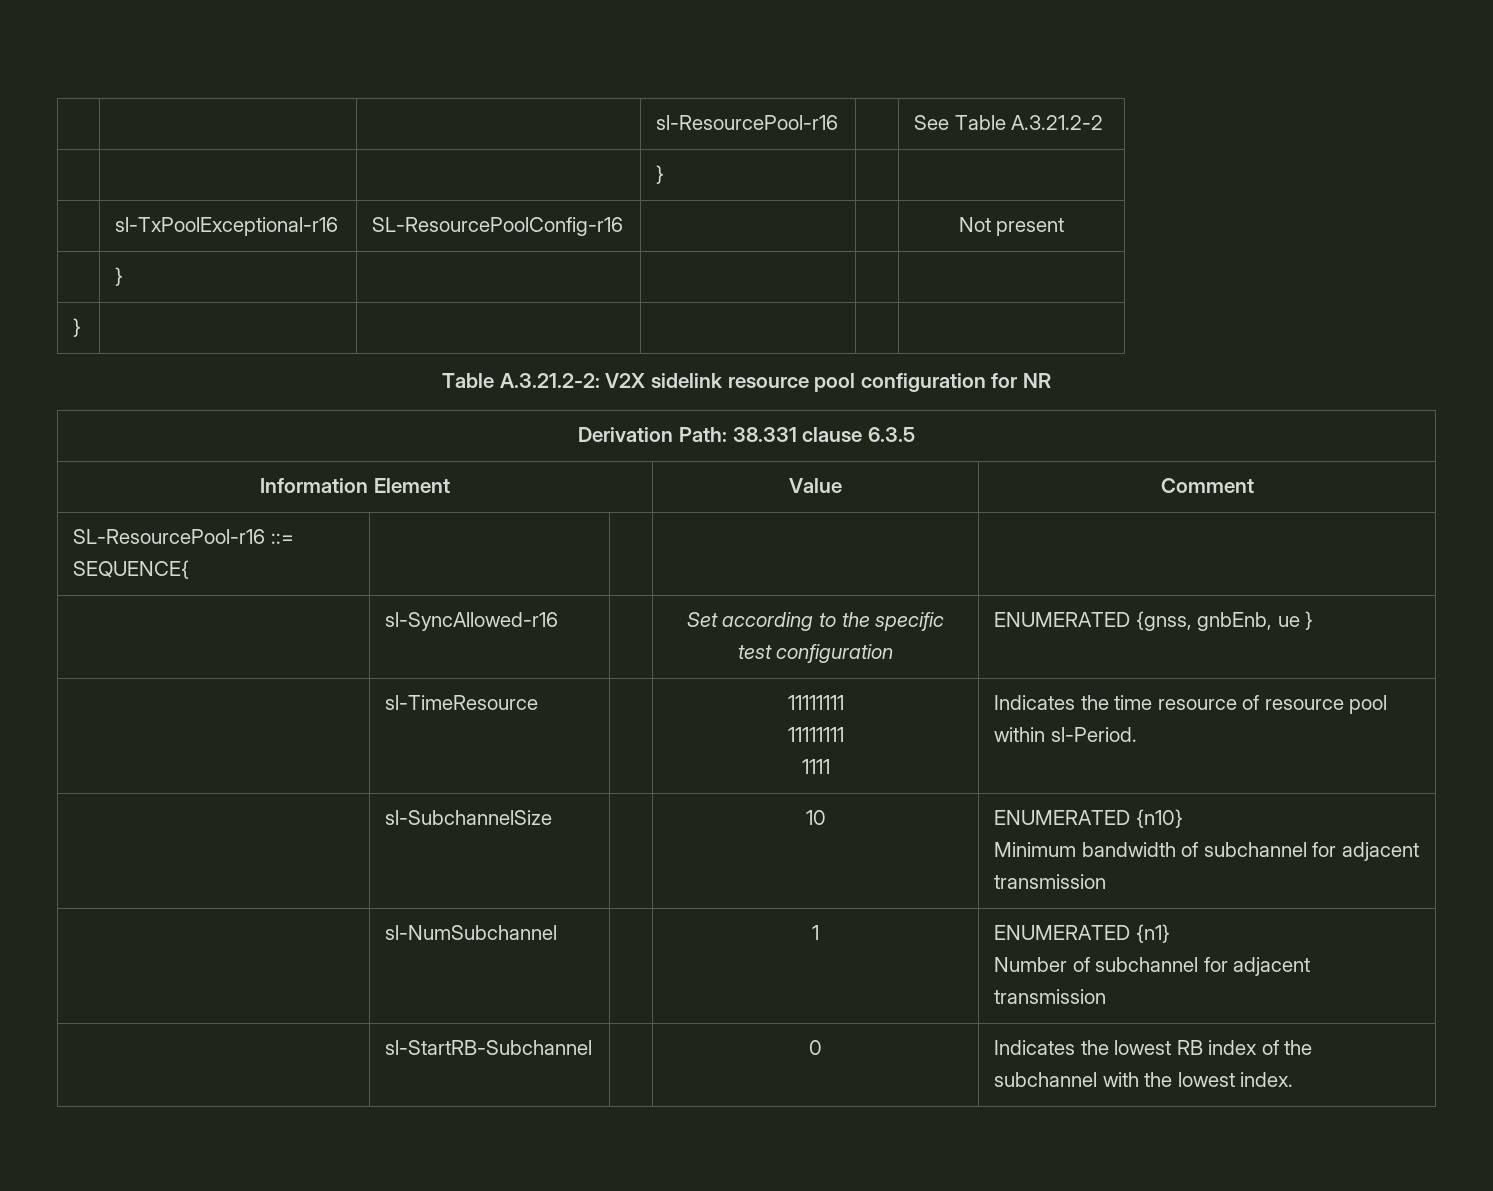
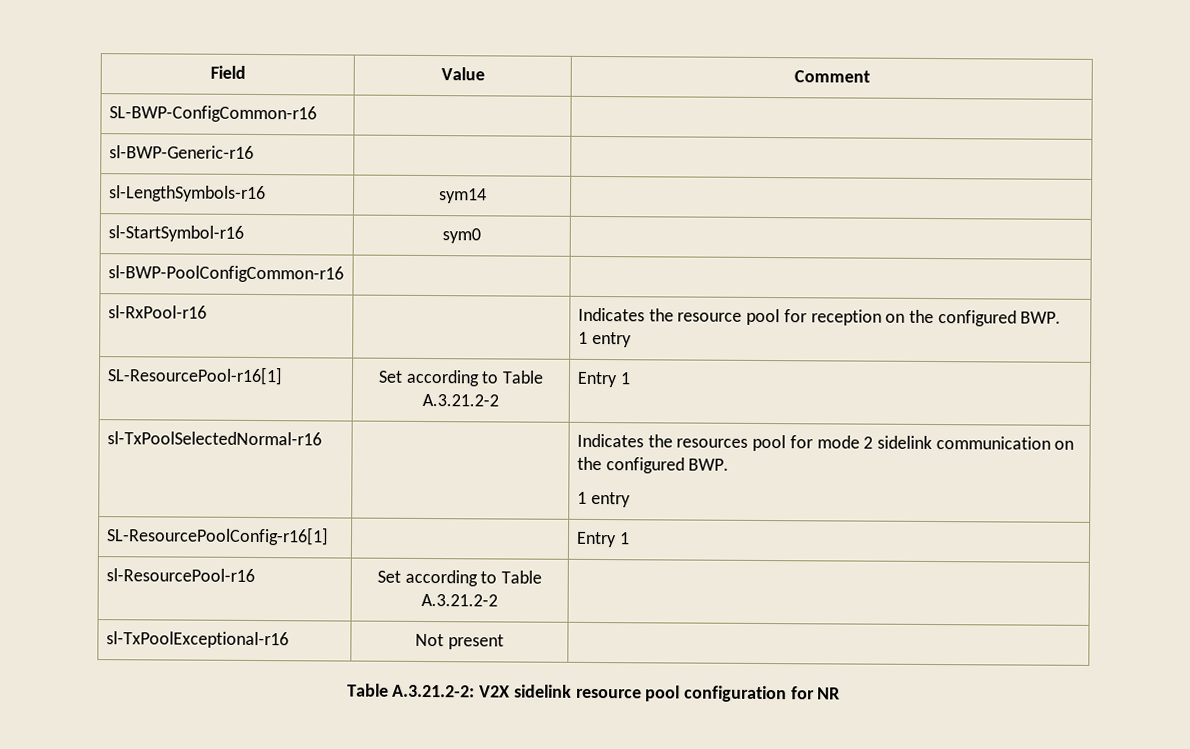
- | | | sl-ResourcePool-r16 | | See Table A.3.21.2-2
- | | | } | |
- | sl-TxPoolExceptional-r16 | SL-ResourcePoolConfig-r16 | | | Not present
- | } | | | |
- } | | | | |
+ Field | Value | Comment
+ SL-BWP-ConfigCommon-r16 | |
+ sl-BWP-Generic-r16 | |
+ sl-LengthSymbols-r16 | sym14 |
+ sl-StartSymbol-r16 | sym0 |
+ sl-BWP-PoolConfigCommon-r16 | |
+ sl-RxPool-r16 | | Indicates the resource pool for reception on the configured BWP.
+ 1 entry
+ SL-ResourcePool-r16[1] | Set according to Table A.3.21.2-2 | Entry 1
+ sl-TxPoolSelectedNormal-r16 | | Indicates the resources pool for mode 2 sidelink communication on the configured BWP.
+ 1 entry
+ SL-ResourcePoolConfig-r16[1] | | Entry 1
+ sl-ResourcePool-r16 | Set according to Table A.3.21.2-2 |
+ sl-TxPoolExceptional-r16 | Not present |
- Derivation Path: 38.331 clause 6.3.5
- Information Element | Value | Comment
- SL-ResourcePool-r16 ::= SEQUENCE{ | | | |
- | sl-SyncAllowed-r16 | | Set according to the specific test configuration | ENUMERATED {gnss, gnbEnb, ue }
- | sl-TimeResource | | 11111111
- 11111111
- 1111 | Indicates the time resource of resource pool within sl-Period.
- | sl-SubchannelSize | | 10 | ENUMERATED {n10}
- Minimum bandwidth of subchannel for adjacent transmission
- | sl-NumSubchannel | | 1 | ENUMERATED {n1}
- Number of subchannel for adjacent transmission
- | sl-StartRB-Subchannel | | 0 | Indicates the lowest RB index of the subchannel with the lowest index.

